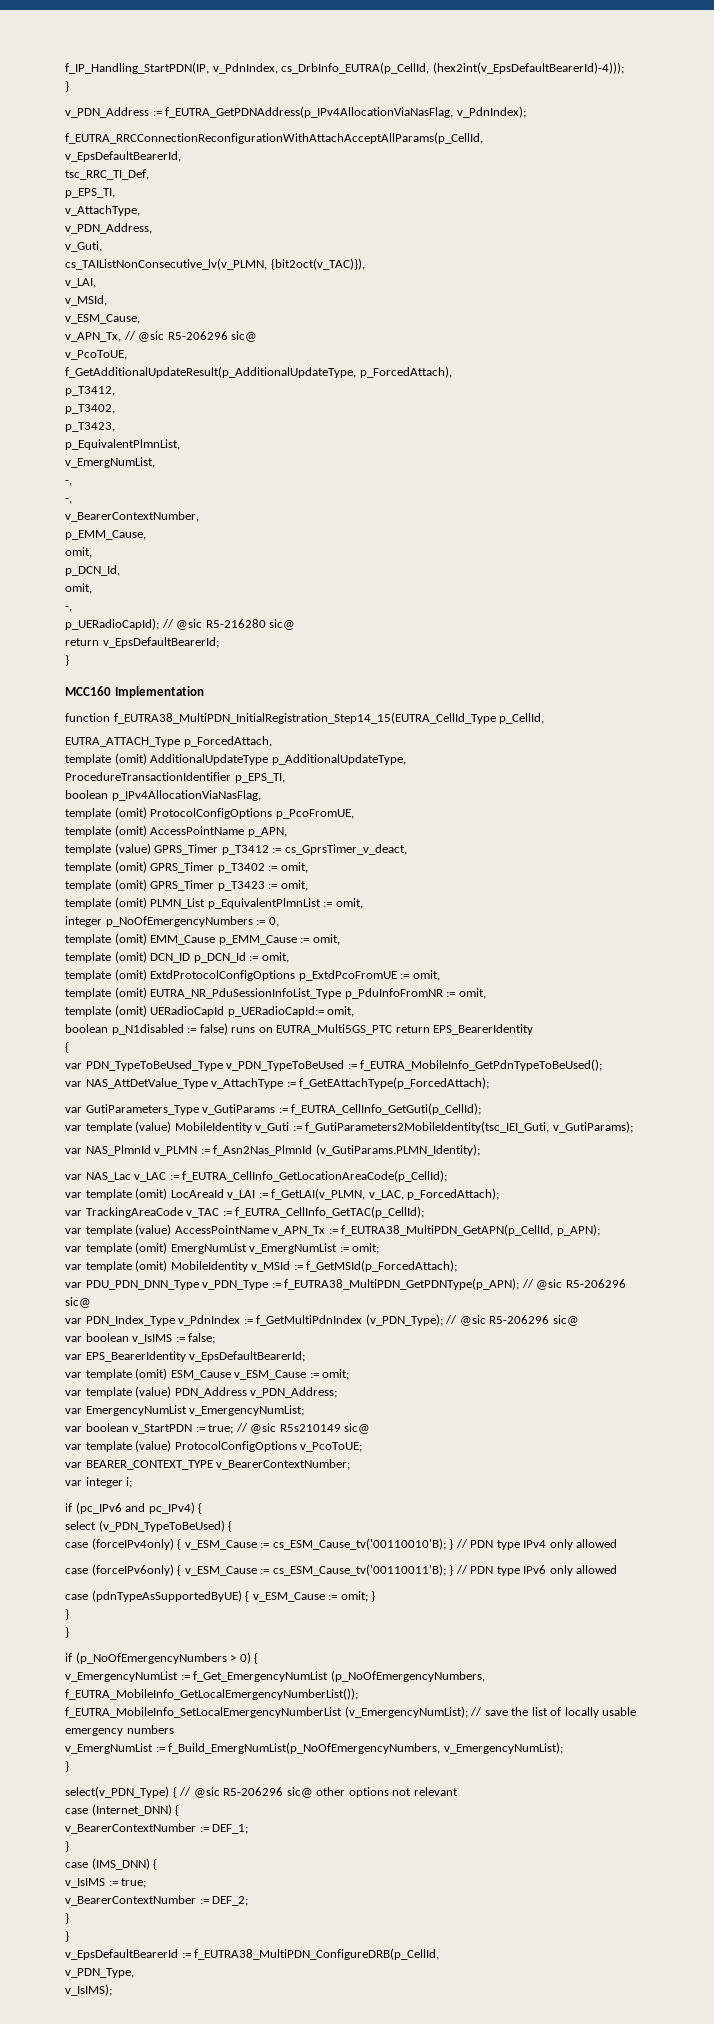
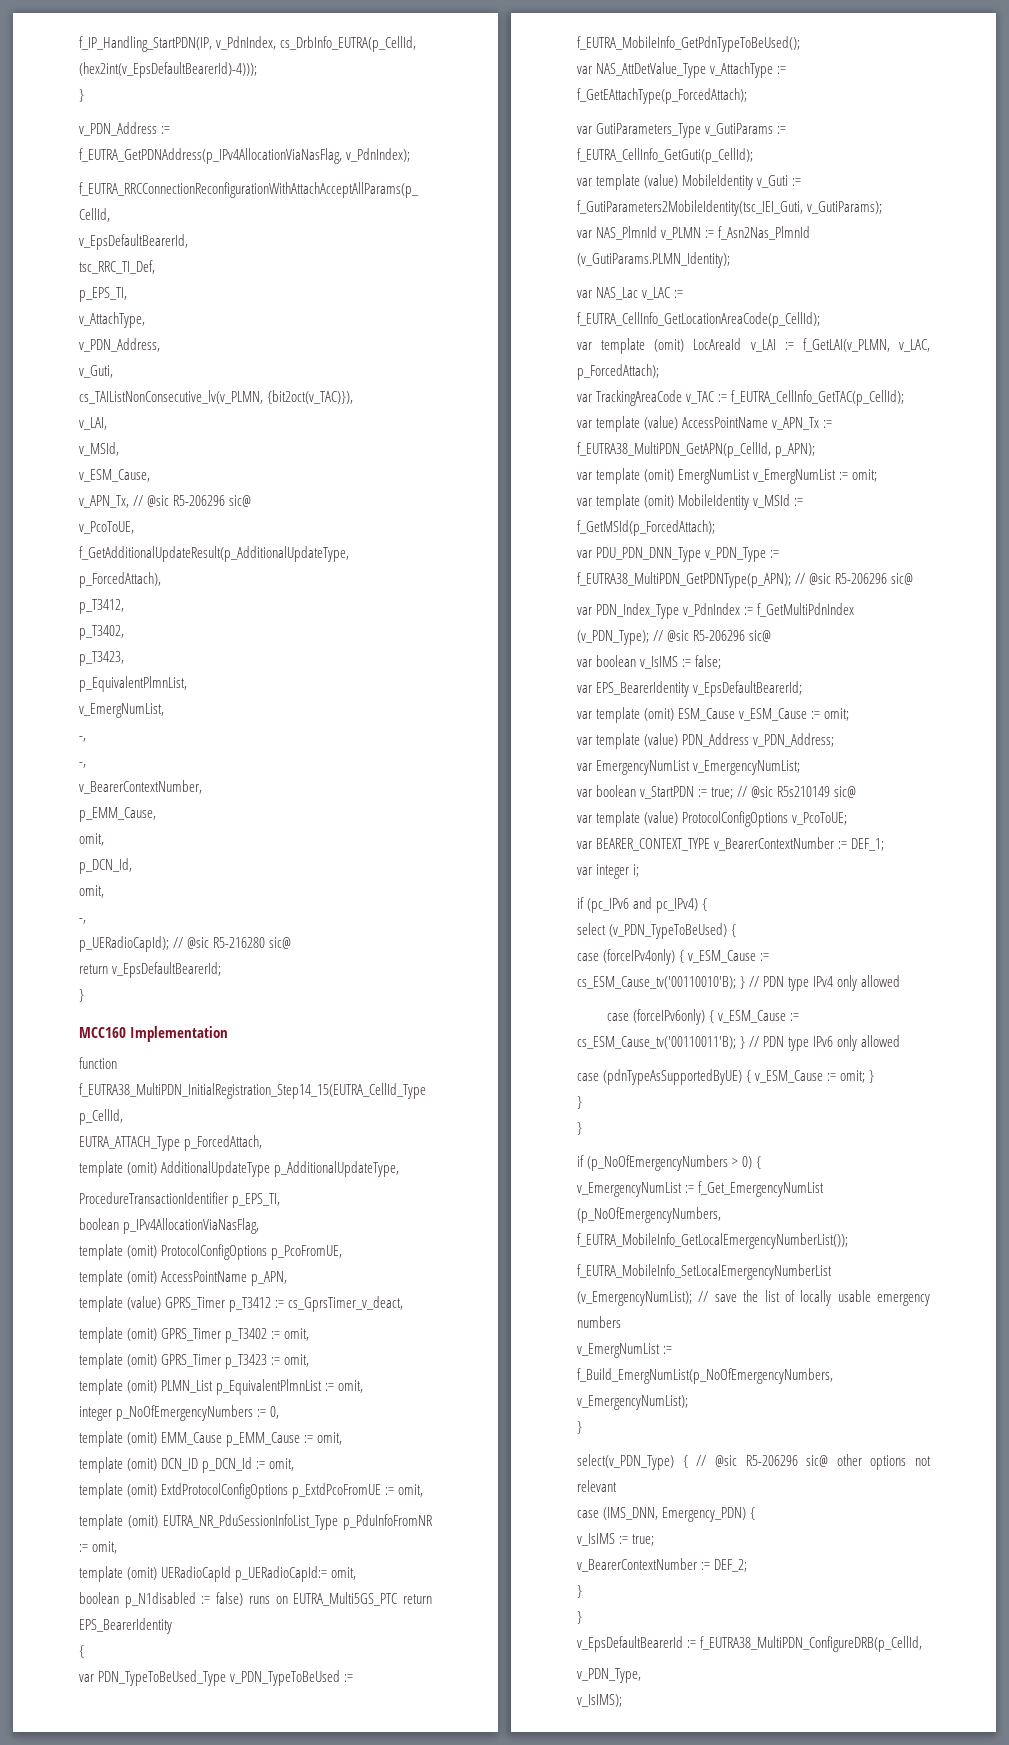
- var BEARER_CONTEXT_TYPE v_BearerContextNumber;
+ var BEARER_CONTEXT_TYPE v_BearerContextNumber := DEF_1;
- case (Internet_DNN) {
- v_BearerContextNumber := DEF_1;
- }
- case (IMS_DNN) {
+ case (IMS_DNN, Emergency_PDN) {

